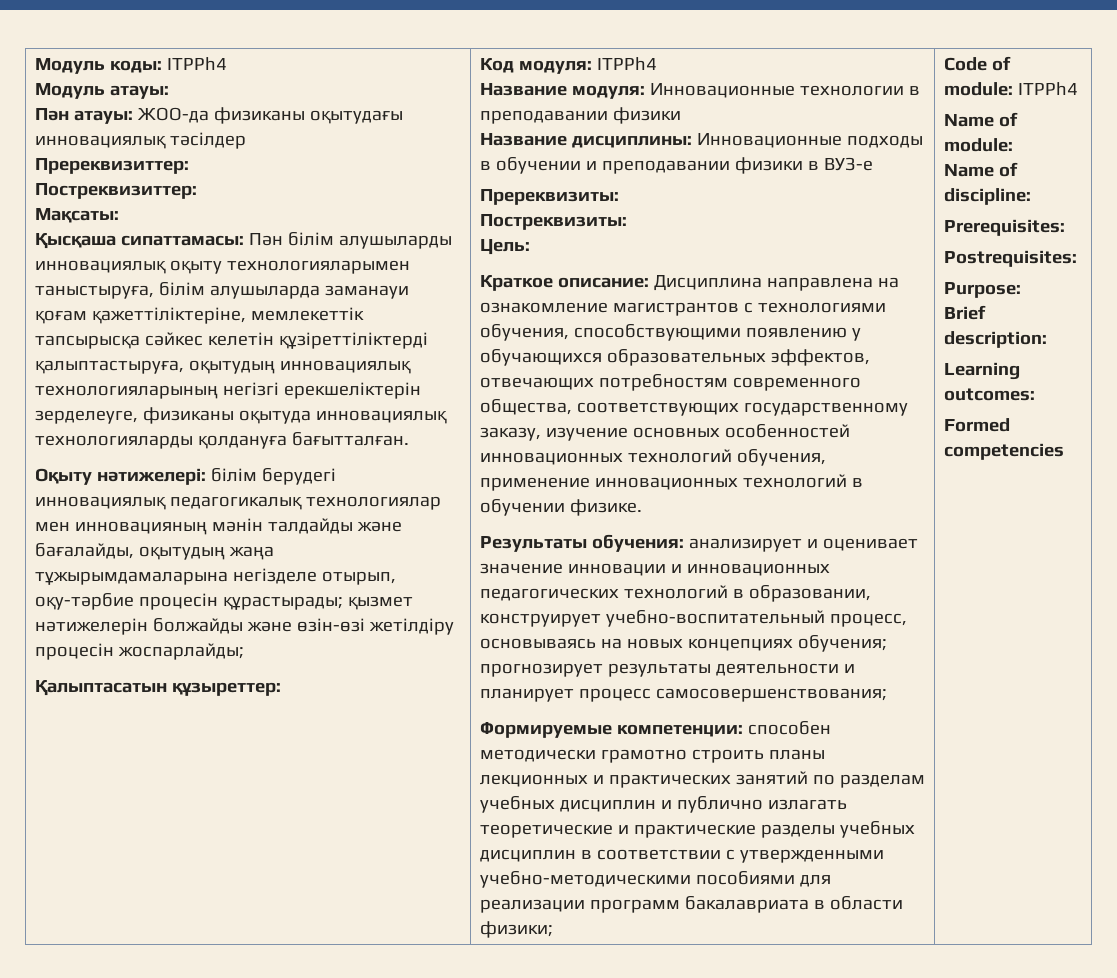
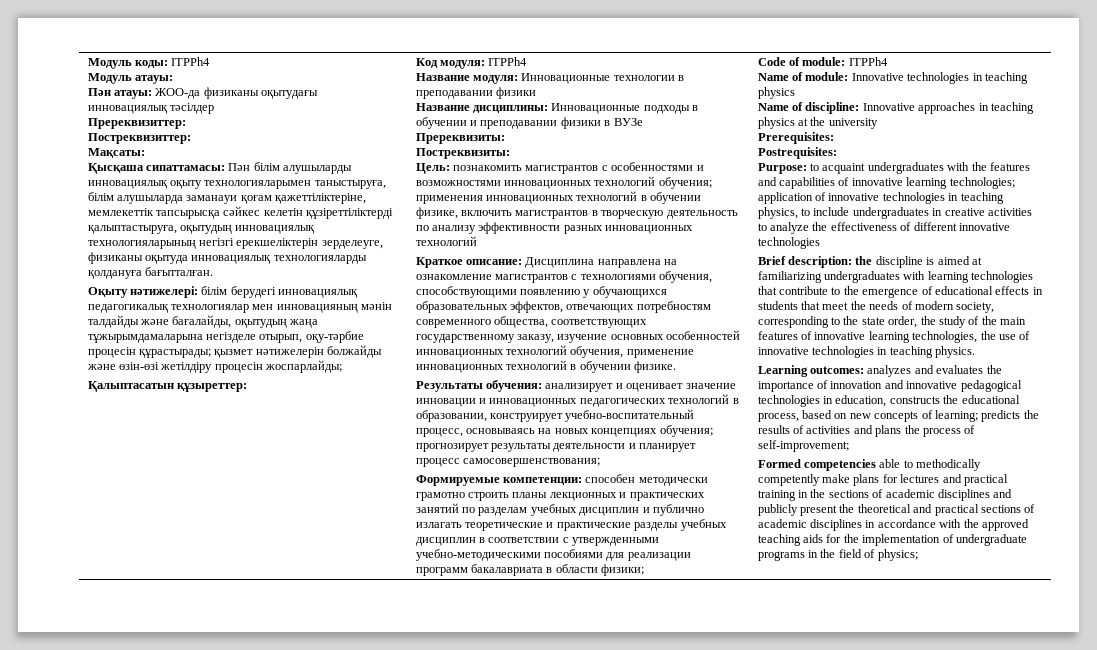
- Название дисциплины: Инновационные подходы в обучении и преподавании физики в ВУЗ-е
+ Название дисциплины: Инновационные подходы в обучении и преподавании физики в ВУЗе
- Цель:
+ Цель: познакомить магистрантов с особенностями и возможностями инновационных технологий обучения; применения инновационных технологий в обучении физике, включить магистрантов в творческую деятельность по анализу эффективности разных инновационных технологий
- Name of module:
- Name of discipline:
+ Name of module: Innovative technologies in teaching physics
+ Name of discipline: Innovative approaches in teaching physics at the university
  Prerequisites:
  Postrequisites:
- Purpose:
- Brief description:
- Learning outcomes:
- Formed competencies
+ Purpose: to acquaint undergraduates with the features and capabilities of innovative learning technologies; application of innovative technologies in teaching physics, to include undergraduates in creative activities to analyze the effectiveness of different innovative technologies
+ Brief description: the discipline is aimed at familiarizing undergraduates with learning technologies that contribute to the emergence of educational effects in students that meet the needs of modern society, corresponding to the state order, the study of the main features of innovative learning technologies, the use of innovative technologies in teaching physics.
+ Learning outcomes: analyzes and evaluates the importance of innovation and innovative pedagogical technologies in education, constructs the educational process, based on new concepts of learning; predicts the results of activities and plans the process of self-improvement;
+ Formed competencies able to methodically competently make plans for lectures and practical training in the sections of academic disciplines and publicly present the theoretical and practical sections of academic disciplines in accordance with the approved teaching aids for the implementation of undergraduate programs in the field of physics;

